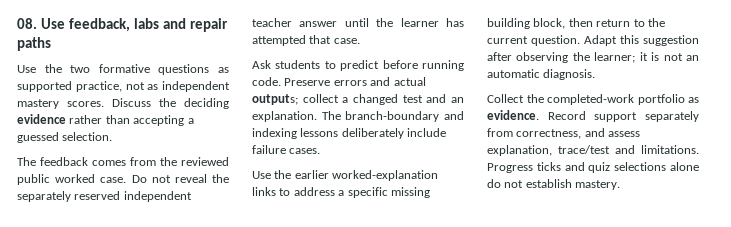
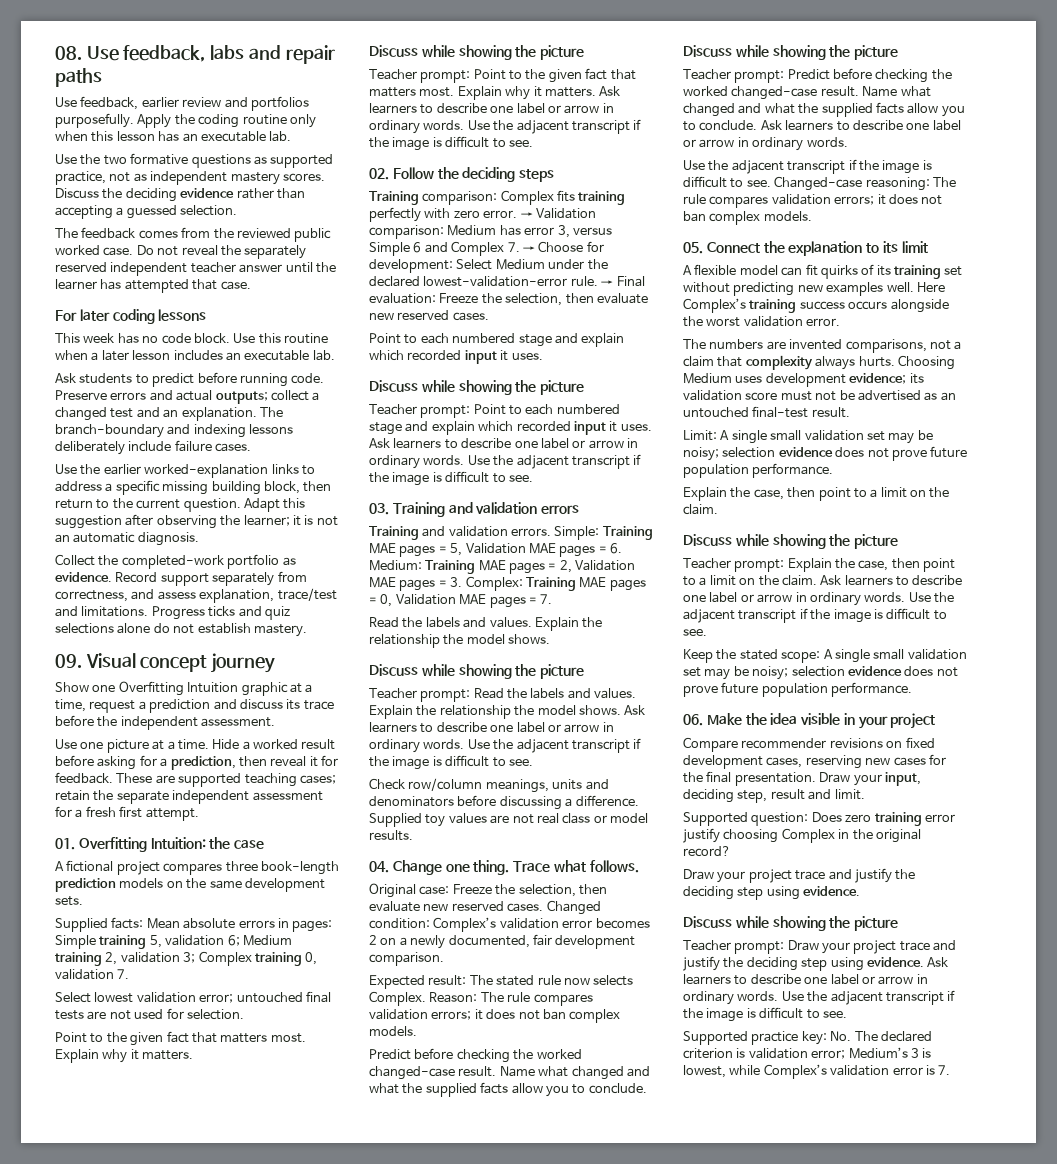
+ Use feedback, earlier review and portfolios purposefully. Apply the coding routine only when this lesson has an executable lab.
+ For later coding lessons
+ This week has no code block. Use this routine when a later lesson includes an executable lab.
+ 09. Visual concept journey
+ Show one Overfitting Intuition graphic at a time, request a prediction and discuss its trace before the independent assessment.
+ Use one picture at a time. Hide a worked result before asking for a prediction, then reveal it for feedback. These are supported teaching cases; retain the separate independent assessment for a fresh first attempt.
+ 01. Overfitting Intuition: the case
+ A fictional project compares three book-length prediction models on the same development sets.
+ Supplied facts: Mean absolute errors in pages: Simple training 5, validation 6; Medium training 2, validation 3; Complex training 0, validation 7.
+ Select lowest validation error; untouched final tests are not used for selection.
+ Point to the given fact that matters most. Explain why it matters.
+ Discuss while showing the picture
+ Teacher prompt: Point to the given fact that matters most. Explain why it matters. Ask learners to describe one label or arrow in ordinary words. Use the adjacent transcript if the image is difficult to see.
+ 02. Follow the deciding steps
+ Training comparison: Complex fits training perfectly with zero error. → Validation comparison: Medium has error 3, versus Simple 6 and Complex 7. → Choose for development: Select Medium under the declared lowest-validation-error rule. → Final evaluation: Freeze the selection, then evaluate new reserved cases.
+ Point to each numbered stage and explain which recorded input it uses.
+ Discuss while showing the picture
+ Teacher prompt: Point to each numbered stage and explain which recorded input it uses. Ask learners to describe one label or arrow in ordinary words. Use the adjacent transcript if the image is difficult to see.
+ 03. Training and validation errors
+ Training and validation errors. Simple: Training MAE pages = 5, Validation MAE pages = 6. Medium: Training MAE pages = 2, Validation MAE pages = 3. Complex: Training MAE pages = 0, Validation MAE pages = 7.
+ Read the labels and values. Explain the relationship the model shows.
+ Discuss while showing the picture
+ Teacher prompt: Read the labels and values. Explain the relationship the model shows. Ask learners to describe one label or arrow in ordinary words. Use the adjacent transcript if the image is difficult to see.
+ Check row/column meanings, units and denominators before discussing a difference. Supplied toy values are not real class or model results.
+ 04. Change one thing. Trace what follows.
+ Original case: Freeze the selection, then evaluate new reserved cases. Changed condition: Complex’s validation error becomes 2 on a newly documented, fair development comparison.
+ Expected result: The stated rule now selects Complex. Reason: The rule compares validation errors; it does not ban complex models.
+ Predict before checking the worked changed-case result. Name what changed and what the supplied facts allow you to conclude.
+ Discuss while showing the picture
+ Teacher prompt: Predict before checking the worked changed-case result. Name what changed and what the supplied facts allow you to conclude. Ask learners to describe one label or arrow in ordinary words.
+ Use the adjacent transcript if the image is difficult to see. Changed-case reasoning: The rule compares validation errors; it does not ban complex models.
+ 05. Connect the explanation to its limit
+ A flexible model can fit quirks of its training set without predicting new examples well. Here Complex’s training success occurs alongside the worst validation error.
+ The numbers are invented comparisons, not a claim that complexity always hurts. Choosing Medium uses development evidence; its validation score must not be advertised as an untouched final-test result.
+ Limit: A single small validation set may be noisy; selection evidence does not prove future population performance.
+ Explain the case, then point to a limit on the claim.
+ Discuss while showing the picture
+ Teacher prompt: Explain the case, then point to a limit on the claim. Ask learners to describe one label or arrow in ordinary words. Use the adjacent transcript if the image is difficult to see.
+ Keep the stated scope: A single small validation set may be noisy; selection evidence does not prove future population performance.
+ 06. Make the idea visible in your project
+ Compare recommender revisions on fixed development cases, reserving new cases for the final presentation. Draw your input, deciding step, result and limit.
+ Supported question: Does zero training error justify choosing Complex in the original record?
+ Draw your project trace and justify the deciding step using evidence.
+ Discuss while showing the picture
+ Teacher prompt: Draw your project trace and justify the deciding step using evidence. Ask learners to describe one label or arrow in ordinary words. Use the adjacent transcript if the image is difficult to see.
+ Supported practice key: No. The declared criterion is validation error; Medium’s 3 is lowest, while Complex’s validation error is 7.

